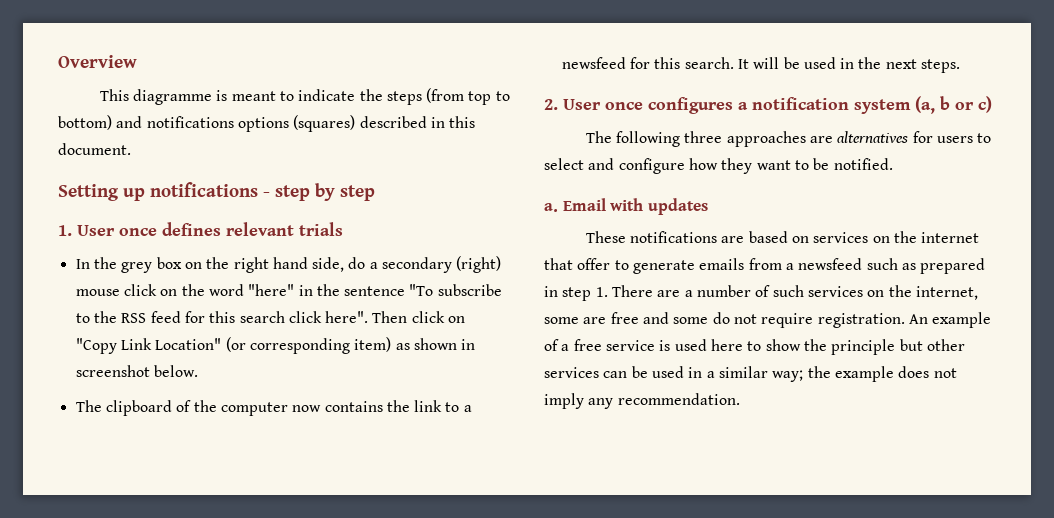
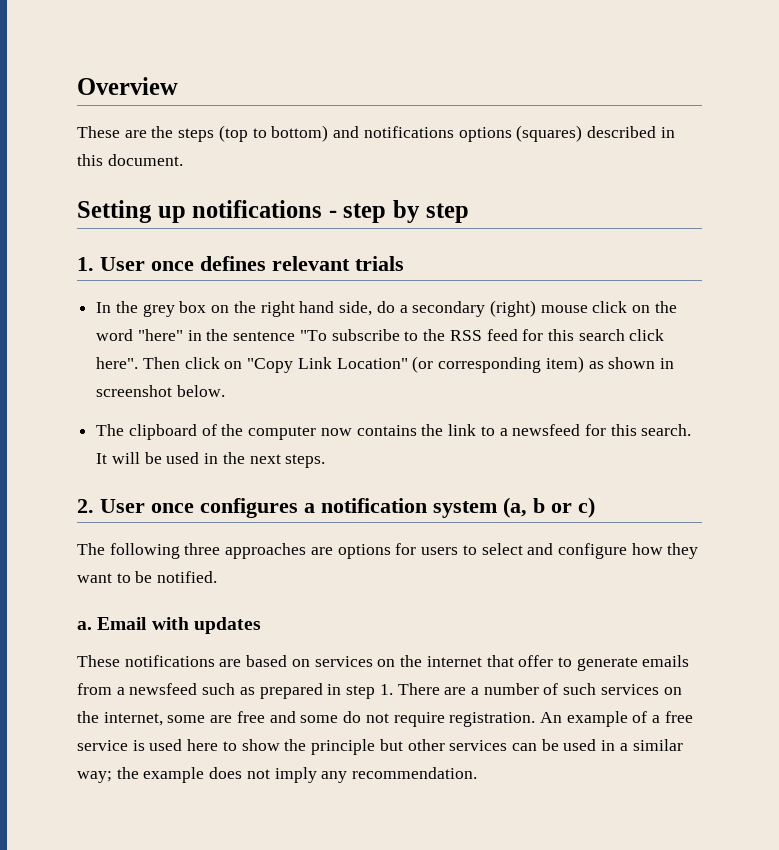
- This diagramme is meant to indicate the steps (from top to bottom) and notifications options (squares) described in this document.
+ These are the steps (top to bottom) and notifications options (squares) described in this document.
- The following three approaches are alternatives for users to select and configure how they want to be notified.
+ The following three approaches are options for users to select and configure how they want to be notified.

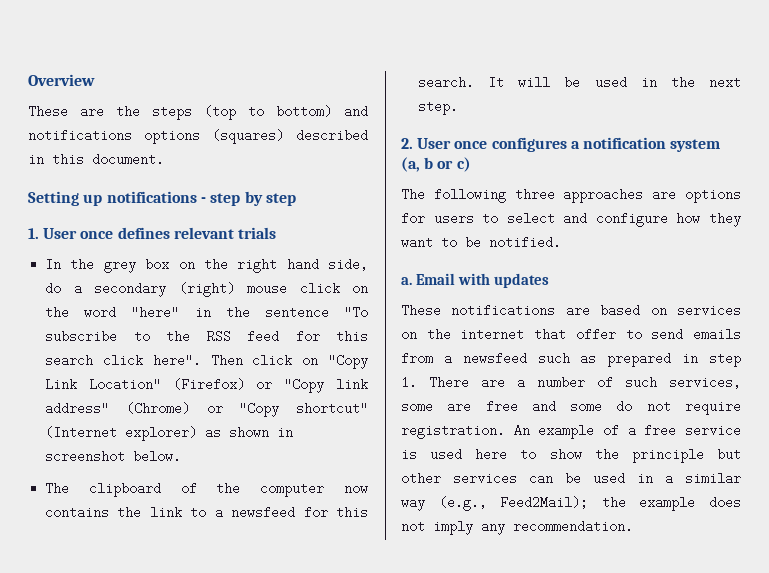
- Then click on "Copy Link Location" (or corresponding item) as shown in screenshot below.
+ Then click on "Copy Link Location" (Firefox) or "Copy link address" (Chrome) or "Copy shortcut" (Internet explorer) as shown in screenshot below.
- It will be used in the next steps.
+ It will be used in the next step.
- These notifications are based on services on the internet that offer to generate emails from a newsfeed such as prepared in step 1. There are a number of such services on the internet, some are free and some do not require registration.
+ These notifications are based on services on the internet that offer to send emails from a newsfeed such as prepared in step 1. There are a number of such services, some are free and some do not require registration.
- An example of a free service is used here to show the principle but other services can be used in a similar way; the example does not imply any recommendation.
+ An example of a free service is used here to show the principle but other services can be used in a similar way (e.g., Feed2Mail); the example does not imply any recommendation.

